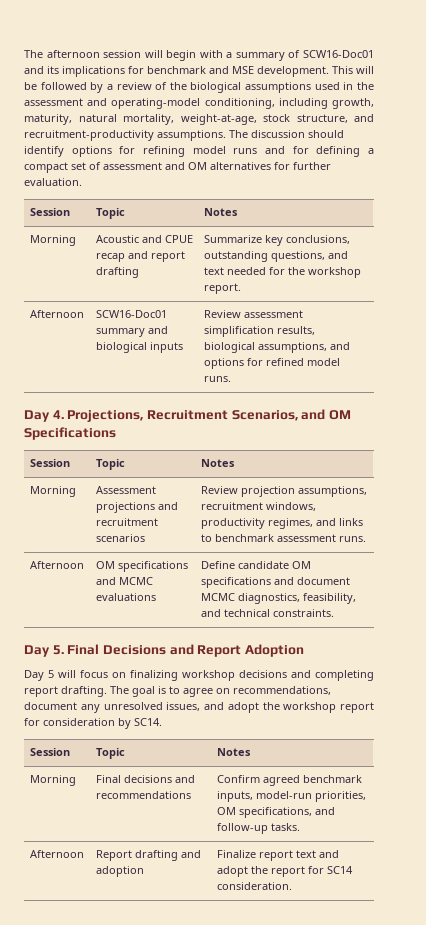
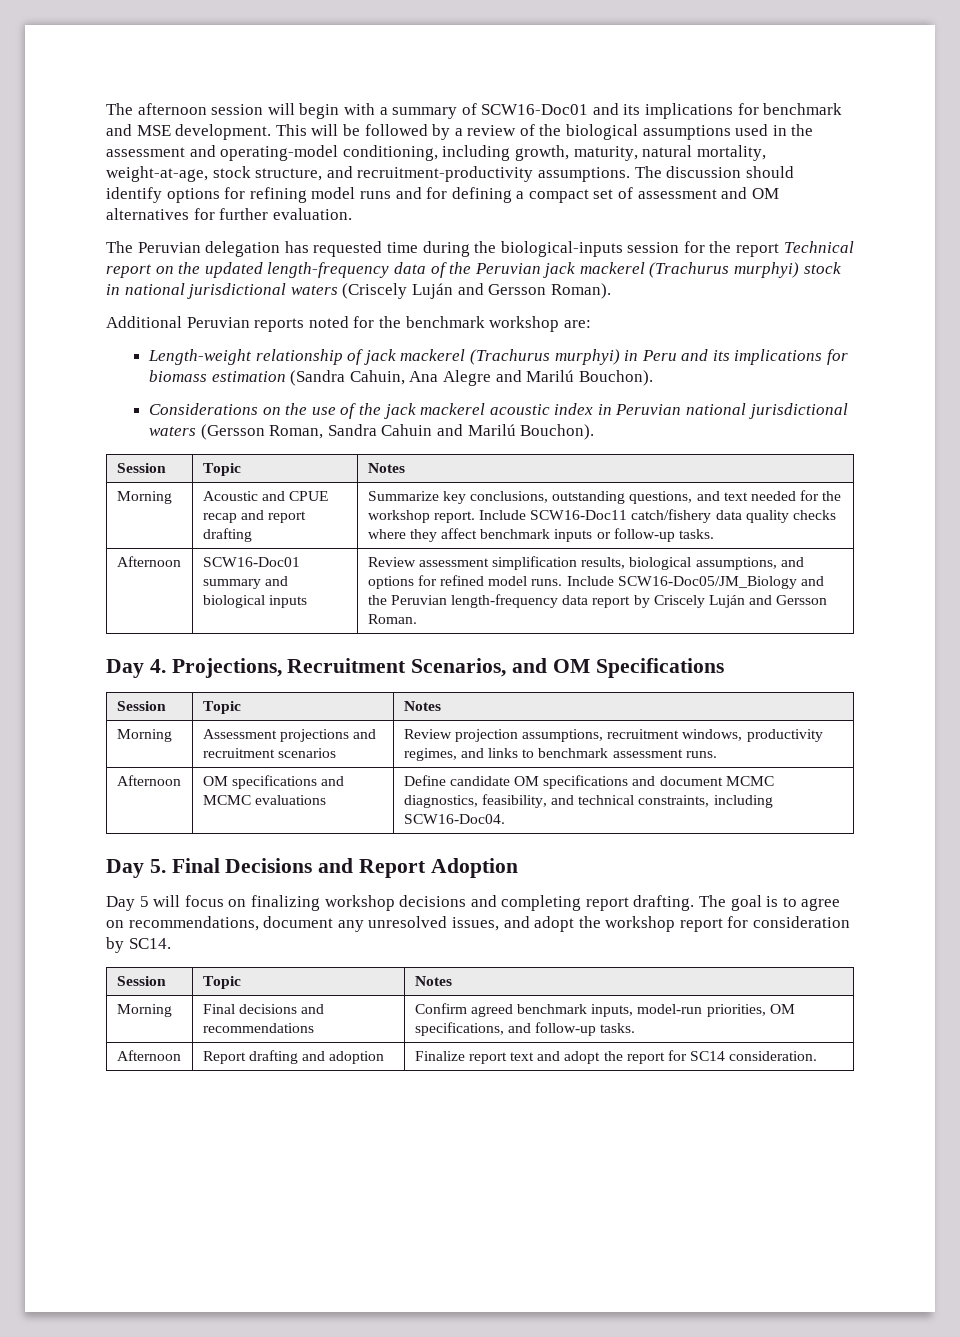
+ The Peruvian delegation has requested time during the biological-inputs session for the report Technical report on the updated length-frequency data of the Peruvian jack mackerel (Trachurus murphyi) stock in national jurisdictional waters (Criscely Luján and Gersson Roman).
+ Additional Peruvian reports noted for the benchmark workshop are:
+ Length-weight relationship of jack mackerel (Trachurus murphyi) in Peru and its implications for biomass estimation (Sandra Cahuin, Ana Alegre and Marilú Bouchon).
+ Considerations on the use of the jack mackerel acoustic index in Peruvian national jurisdictional waters (Gersson Roman, Sandra Cahuin and Marilú Bouchon).
- Morning | Acoustic and CPUE recap and report drafting | Summarize key conclusions, outstanding questions, and text needed for the workshop report.
+ Morning | Acoustic and CPUE recap and report drafting | Summarize key conclusions, outstanding questions, and text needed for the workshop report. Include SCW16-Doc11 catch/fishery data quality checks where they affect benchmark inputs or follow-up tasks.
- Afternoon | SCW16-Doc01 summary and biological inputs | Review assessment simplification results, biological assumptions, and options for refined model runs.
+ Afternoon | SCW16-Doc01 summary and biological inputs | Review assessment simplification results, biological assumptions, and options for refined model runs. Include SCW16-Doc05/JM_Biology and the Peruvian length-frequency data report by Criscely Luján and Gersson Roman.
- Afternoon | OM specifications and MCMC evaluations | Define candidate OM specifications and document MCMC diagnostics, feasibility, and technical constraints.
+ Afternoon | OM specifications and MCMC evaluations | Define candidate OM specifications and document MCMC diagnostics, feasibility, and technical constraints, including SCW16-Doc04.

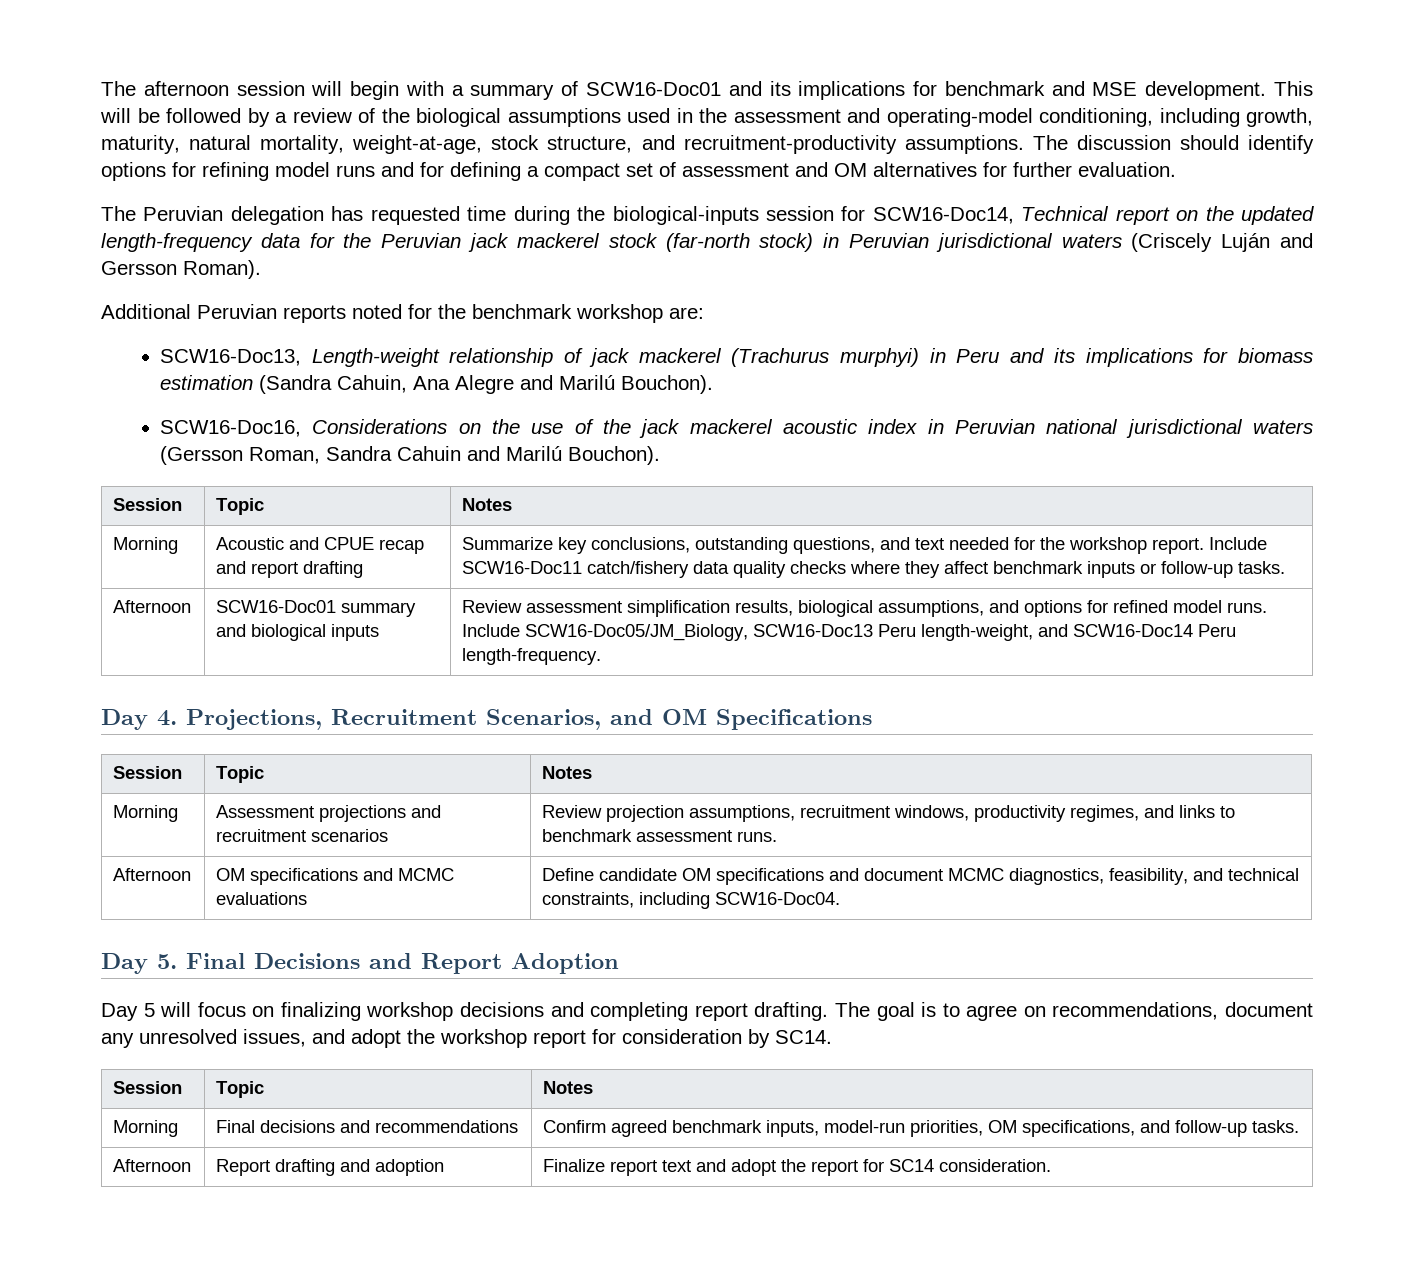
- The Peruvian delegation has requested time during the biological-inputs session for the report Technical report on the updated length-frequency data of the Peruvian jack mackerel (Trachurus murphyi) stock in national jurisdictional waters (Criscely Luján and Gersson Roman).
+ The Peruvian delegation has requested time during the biological-inputs session for SCW16-Doc14, Technical report on the updated length-frequency data for the Peruvian jack mackerel stock (far-north stock) in Peruvian jurisdictional waters (Criscely Luján and Gersson Roman).
- Length-weight relationship of jack mackerel (Trachurus murphyi) in Peru and its implications for biomass estimation (Sandra Cahuin, Ana Alegre and Marilú Bouchon).
+ SCW16-Doc13, Length-weight relationship of jack mackerel (Trachurus murphyi) in Peru and its implications for biomass estimation (Sandra Cahuin, Ana Alegre and Marilú Bouchon).
- Considerations on the use of the jack mackerel acoustic index in Peruvian national jurisdictional waters (Gersson Roman, Sandra Cahuin and Marilú Bouchon).
+ SCW16-Doc16, Considerations on the use of the jack mackerel acoustic index in Peruvian national jurisdictional waters (Gersson Roman, Sandra Cahuin and Marilú Bouchon).
- Afternoon | SCW16-Doc01 summary and biological inputs | Review assessment simplification results, biological assumptions, and options for refined model runs. Include SCW16-Doc05/JM_Biology and the Peruvian length-frequency data report by Criscely Luján and Gersson Roman.
+ Afternoon | SCW16-Doc01 summary and biological inputs | Review assessment simplification results, biological assumptions, and options for refined model runs. Include SCW16-Doc05/JM_Biology, SCW16-Doc13 Peru length-weight, and SCW16-Doc14 Peru length-frequency.

